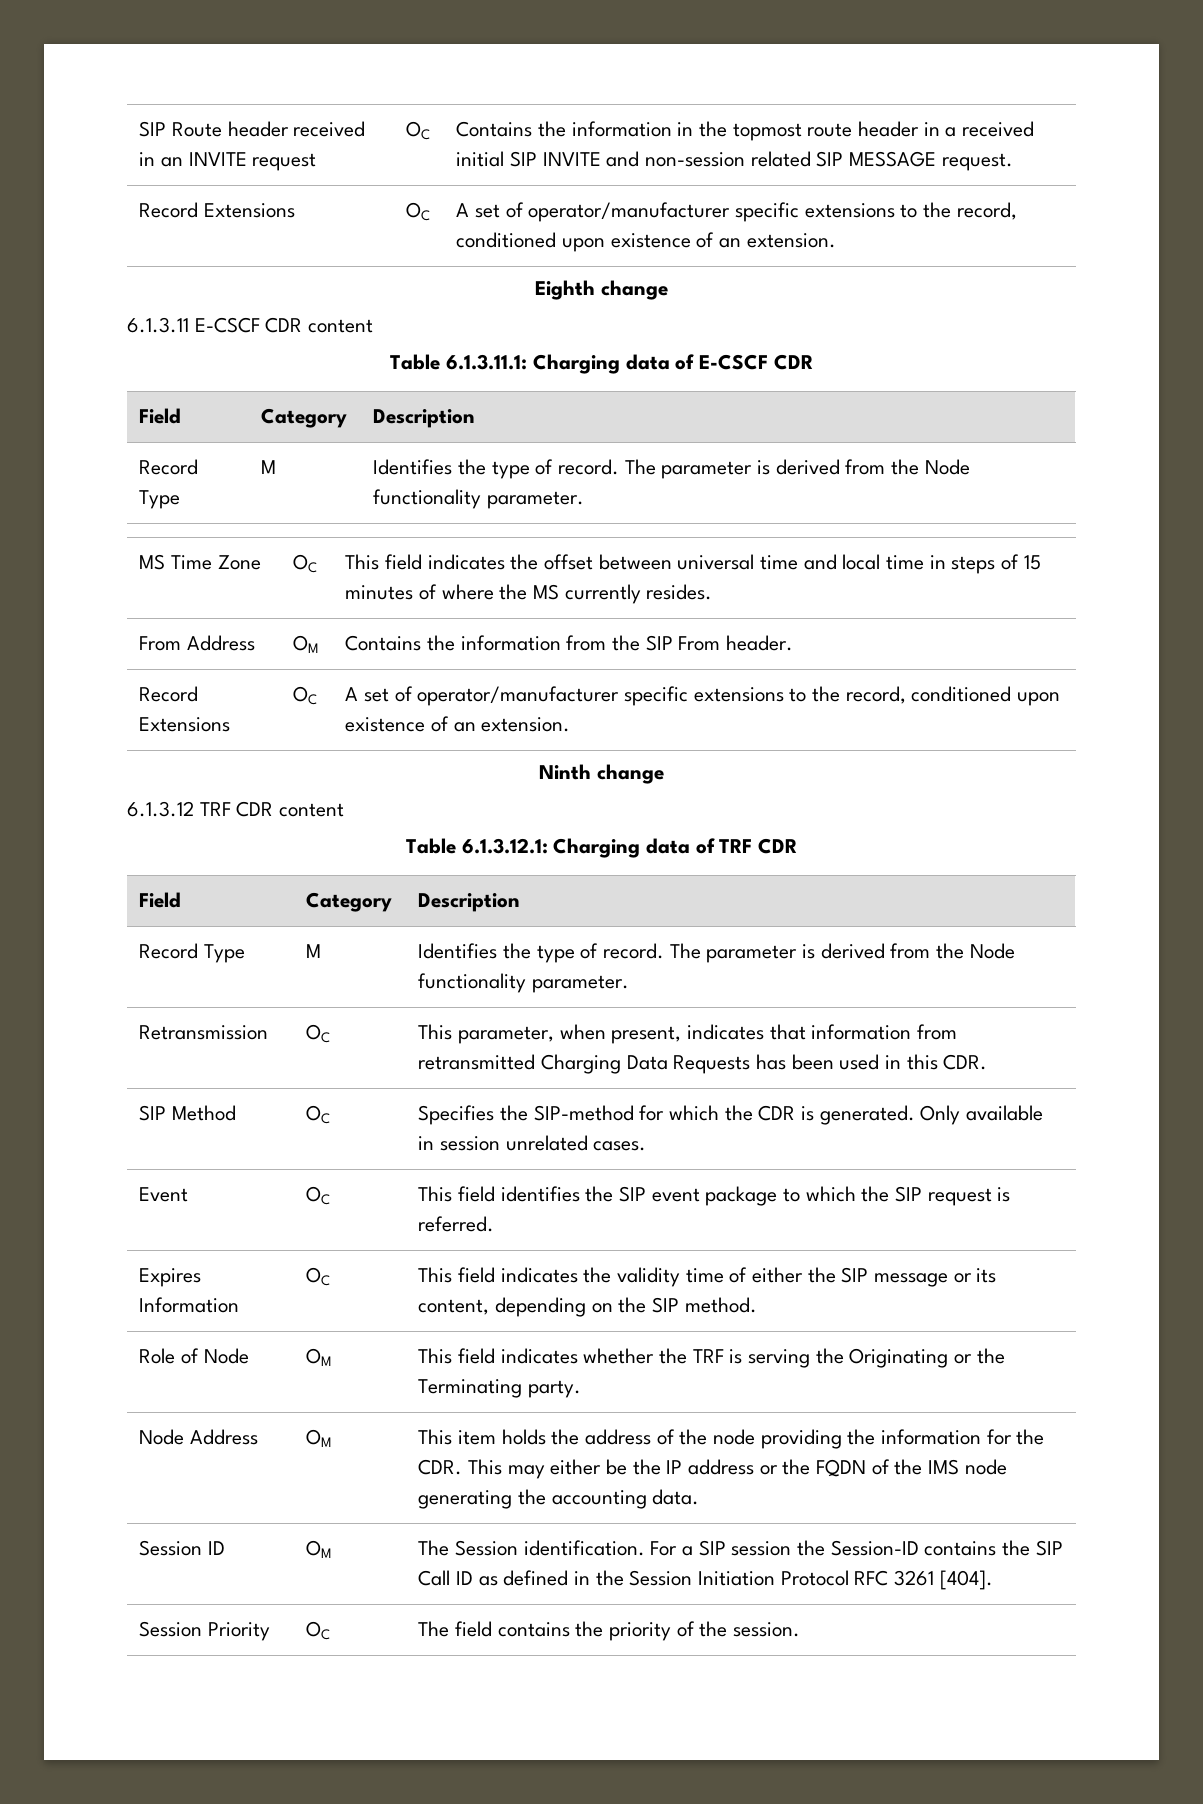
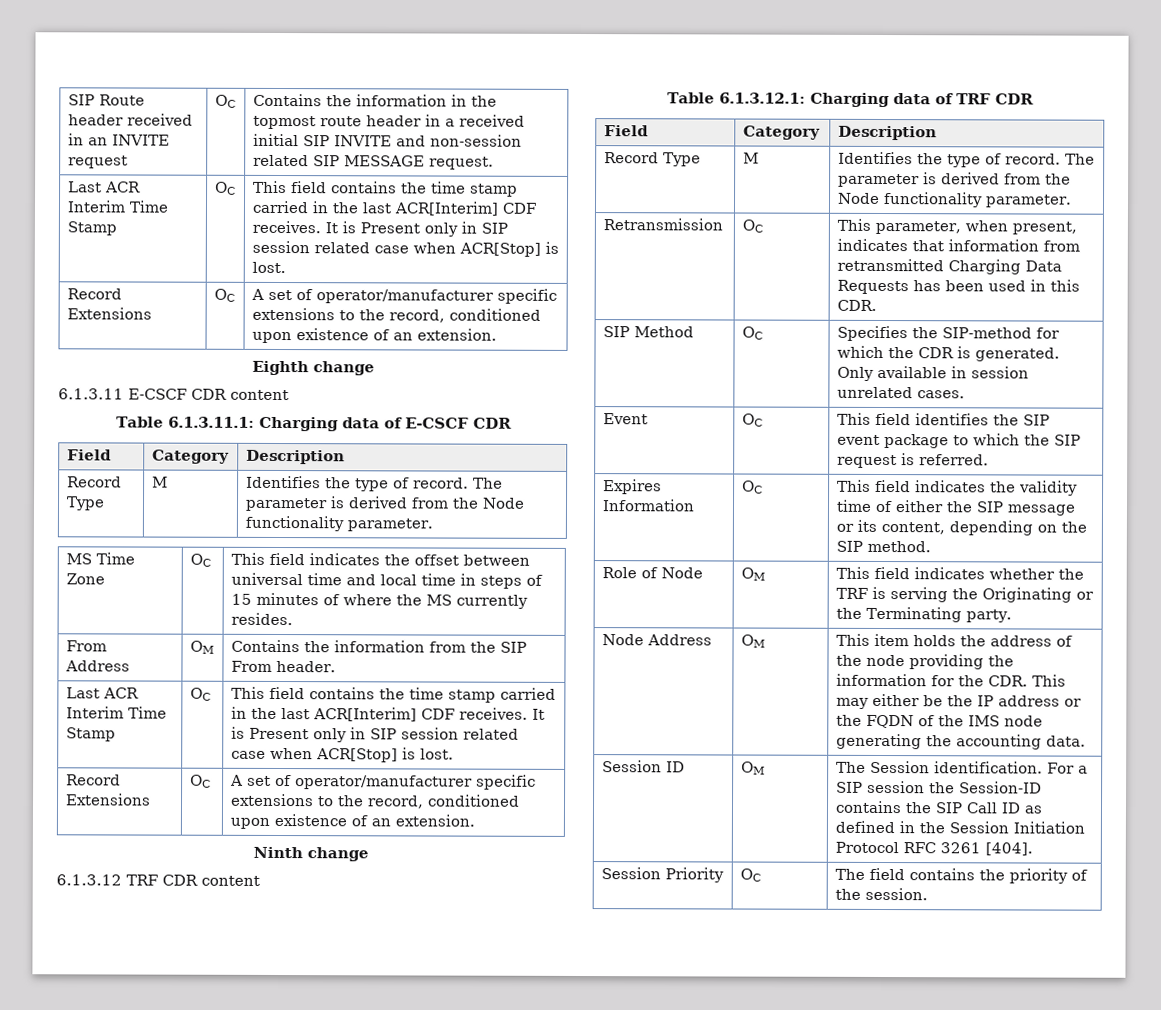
  SIP Route header received in an INVITE request | OC | Contains the information in the topmost route header in a received initial SIP INVITE and non-session related SIP MESSAGE request.
+ Last ACR Interim Time Stamp | OC | This field contains the time stamp carried in the last ACR[Interim] CDF receives. It is Present only in SIP session related case when ACR[Stop] is lost.
  From Address | OM | Contains the information from the SIP From header.
+ Last ACR Interim Time Stamp | OC | This field contains the time stamp carried in the last ACR[Interim] CDF receives. It is Present only in SIP session related case when ACR[Stop] is lost.

